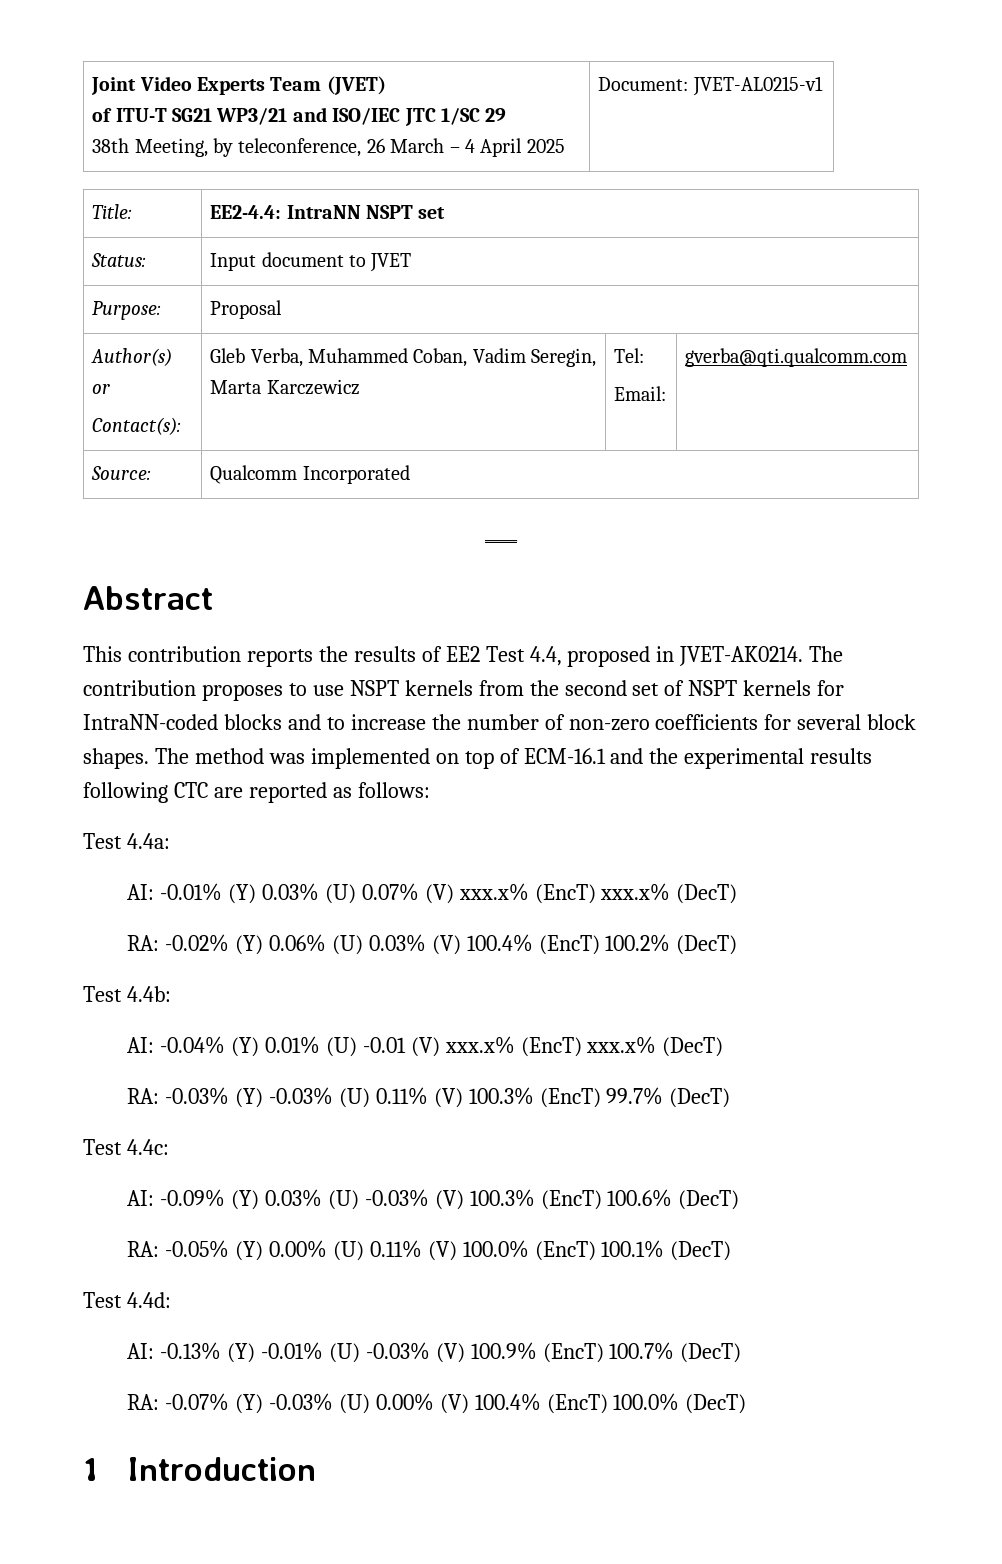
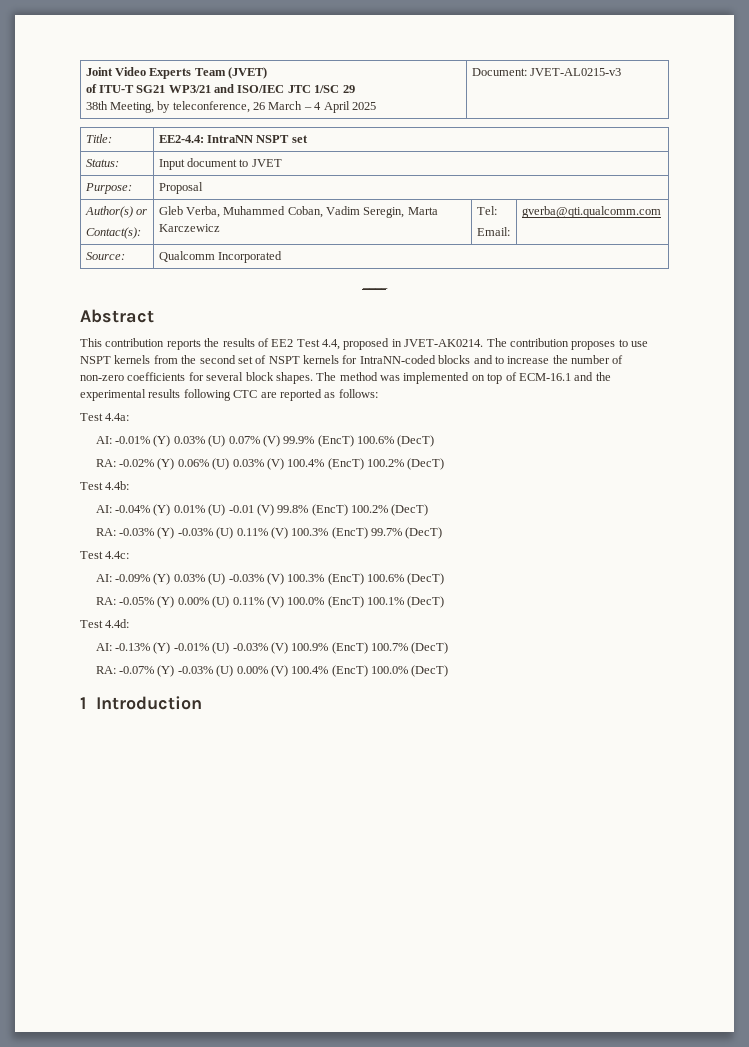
  Joint Video Experts Team (JVET)
  of ITU-T SG21 WP3/21 and ISO/IEC JTC 1/SC 29
- 38th Meeting, by teleconference, 26 March – 4 April 2025 | Document: JVET-AL0215-v1
+ 38th Meeting, by teleconference, 26 March – 4 April 2025 | Document: JVET-AL0215-v3
- AI: -0.01% (Y) 0.03% (U) 0.07% (V) xxx.x% (EncT) xxx.x% (DecT)
+ AI: -0.01% (Y) 0.03% (U) 0.07% (V) 99.9% (EncT) 100.6% (DecT)
- AI: -0.04% (Y) 0.01% (U) -0.01 (V) xxx.x% (EncT) xxx.x% (DecT)
+ AI: -0.04% (Y) 0.01% (U) -0.01 (V) 99.8% (EncT) 100.2% (DecT)

